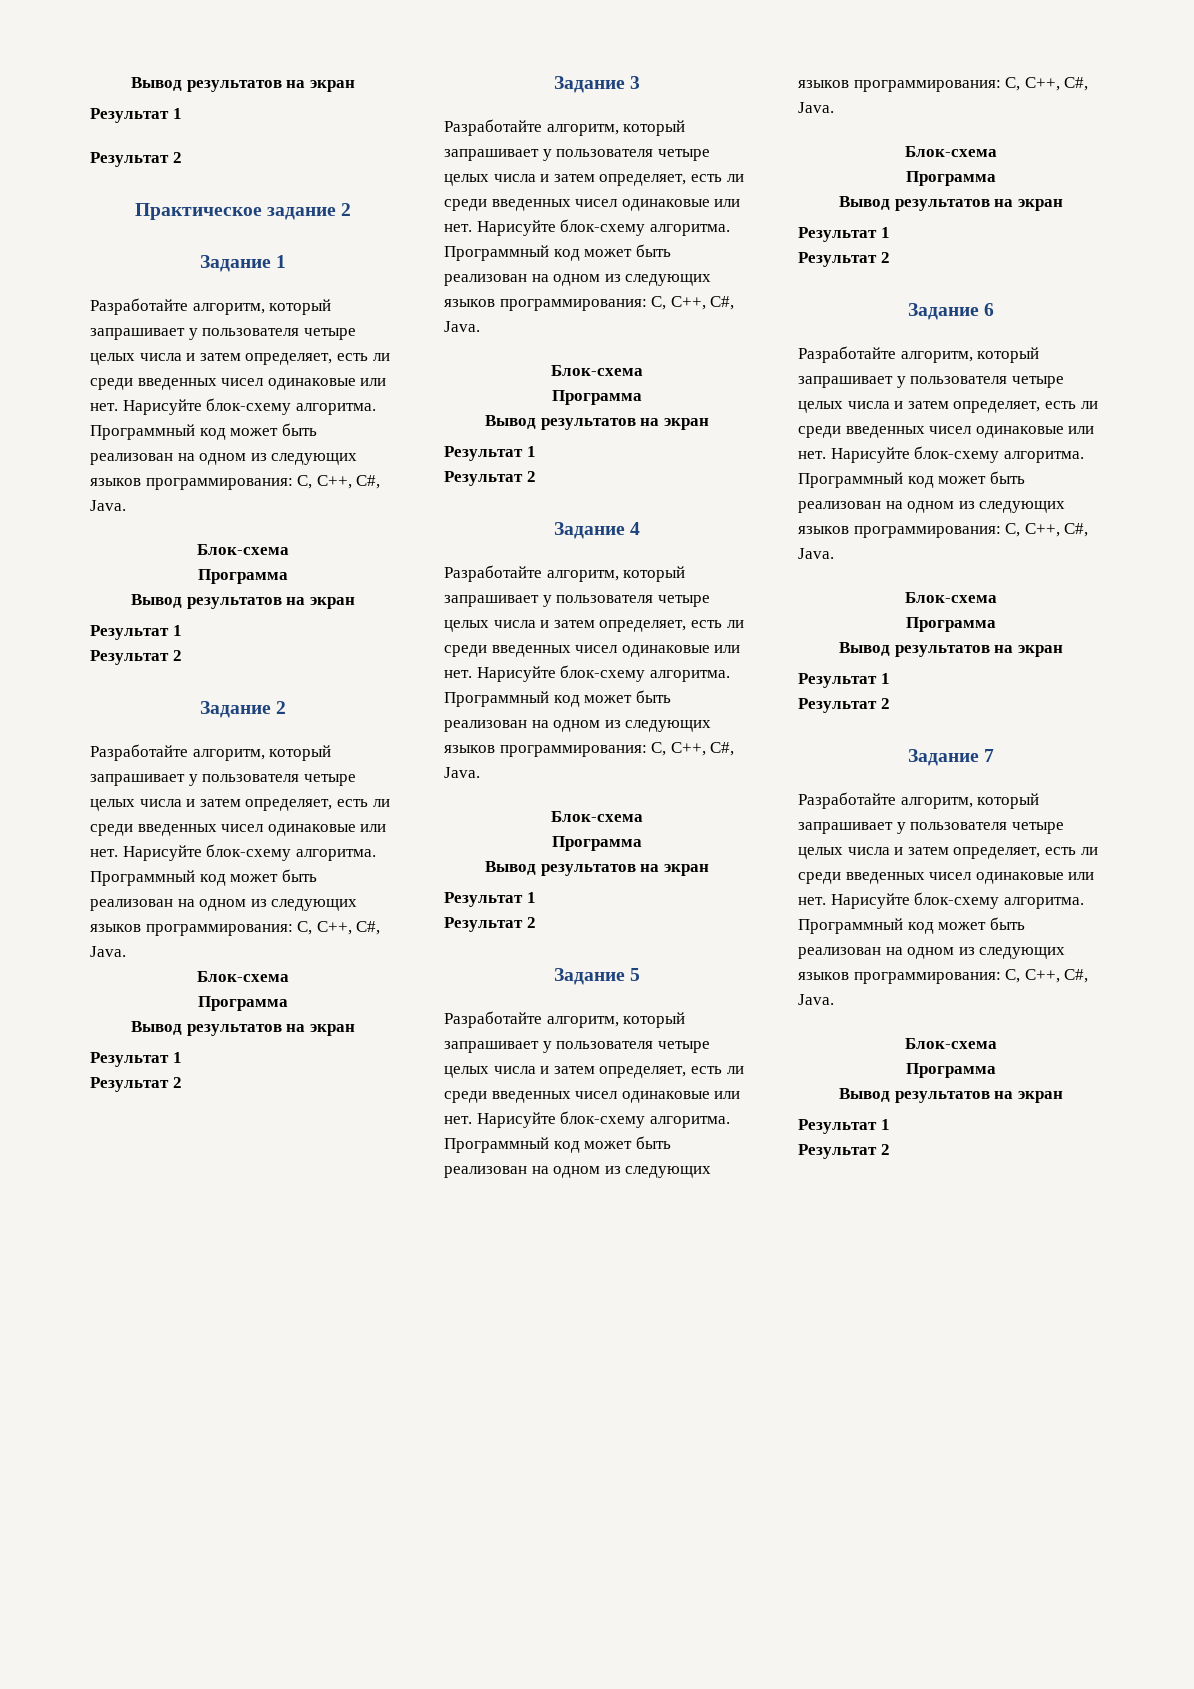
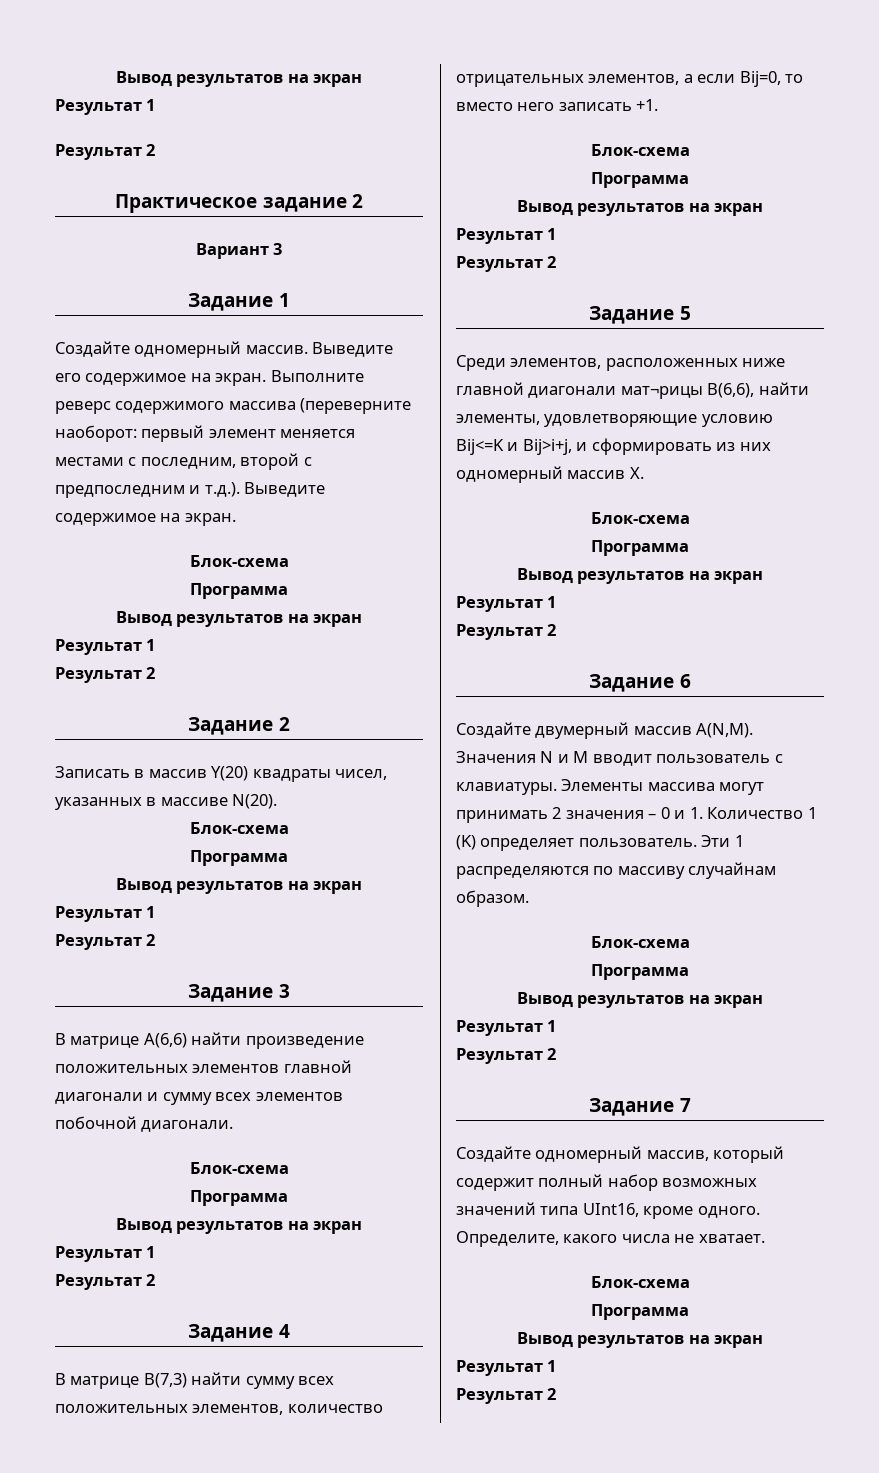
+ Вариант 3
  Задание 1
- Разработайте алгоритм, который запрашивает у пользователя четыре целых числа и затем определяет, есть ли среди введенных чисел одинаковые или нет. Нарисуйте блок-схему алгоритма. Программный код может быть реализован на одном из следующих языков программирования: С, С++, С#, Java.
+ Создайте одномерный массив. Выведите его содержимое на экран. Выполните реверс содержимого массива (переверните наоборот: первый элемент меняется местами с последним, второй с предпоследним и т.д.). Выведите содержимое на экран.
  Задание 2
- Разработайте алгоритм, который запрашивает у пользователя четыре целых числа и затем определяет, есть ли среди введенных чисел одинаковые или нет. Нарисуйте блок-схему алгоритма. Программный код может быть реализован на одном из следующих языков программирования: С, С++, С#, Java.
+ Записать в массив Y(20) квадраты чисел, указанных в массиве N(20).
  Задание 3
- Разработайте алгоритм, который запрашивает у пользователя четыре целых числа и затем определяет, есть ли среди введенных чисел одинаковые или нет. Нарисуйте блок-схему алгоритма. Программный код может быть реализован на одном из следующих языков программирования: С, С++, С#, Java.
+ В матрице A(6,6) найти произведение положительных элементов главной диагонали и сумму всех элементов побочной диагонали.
  Задание 4
- Разработайте алгоритм, который запрашивает у пользователя четыре целых числа и затем определяет, есть ли среди введенных чисел одинаковые или нет. Нарисуйте блок-схему алгоритма. Программный код может быть реализован на одном из следующих языков программирования: С, С++, С#, Java.
+ В матрице B(7,3) найти сумму всех положительных элементов, количество отрицательных элементов, а если Bij=0, то вместо него записать +1.
  Задание 5
- Разработайте алгоритм, который запрашивает у пользователя четыре целых числа и затем определяет, есть ли среди введенных чисел одинаковые или нет. Нарисуйте блок-схему алгоритма. Программный код может быть реализован на одном из следующих языков программирования: С, С++, С#, Java.
+ Среди элементов, расположенных ниже главной диагонали мат¬рицы B(6,6), найти элементы, удовлетворяющие условию Bij<=K и Bij>i+j, и сформировать из них одномерный массив X.
  Задание 6
- Разработайте алгоритм, который запрашивает у пользователя четыре целых числа и затем определяет, есть ли среди введенных чисел одинаковые или нет. Нарисуйте блок-схему алгоритма. Программный код может быть реализован на одном из следующих языков программирования: С, С++, С#, Java.
+ Создайте двумерный массив А(N,M). Значения N и M вводит пользователь с клавиатуры. Элементы массива могут принимать 2 значения – 0 и 1. Количество 1 (K) определяет пользователь. Эти 1 распределяются по массиву случайнам образом.
  Задание 7
- Разработайте алгоритм, который запрашивает у пользователя четыре целых числа и затем определяет, есть ли среди введенных чисел одинаковые или нет. Нарисуйте блок-схему алгоритма. Программный код может быть реализован на одном из следующих языков программирования: С, С++, С#, Java.
+ Создайте одномерный массив, который содержит полный набор возможных значений типа UInt16, кроме одного. Определите, какого числа не хватает.

